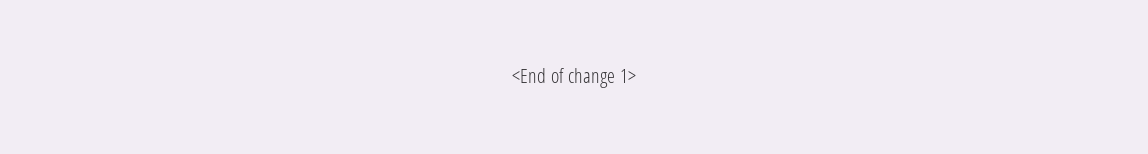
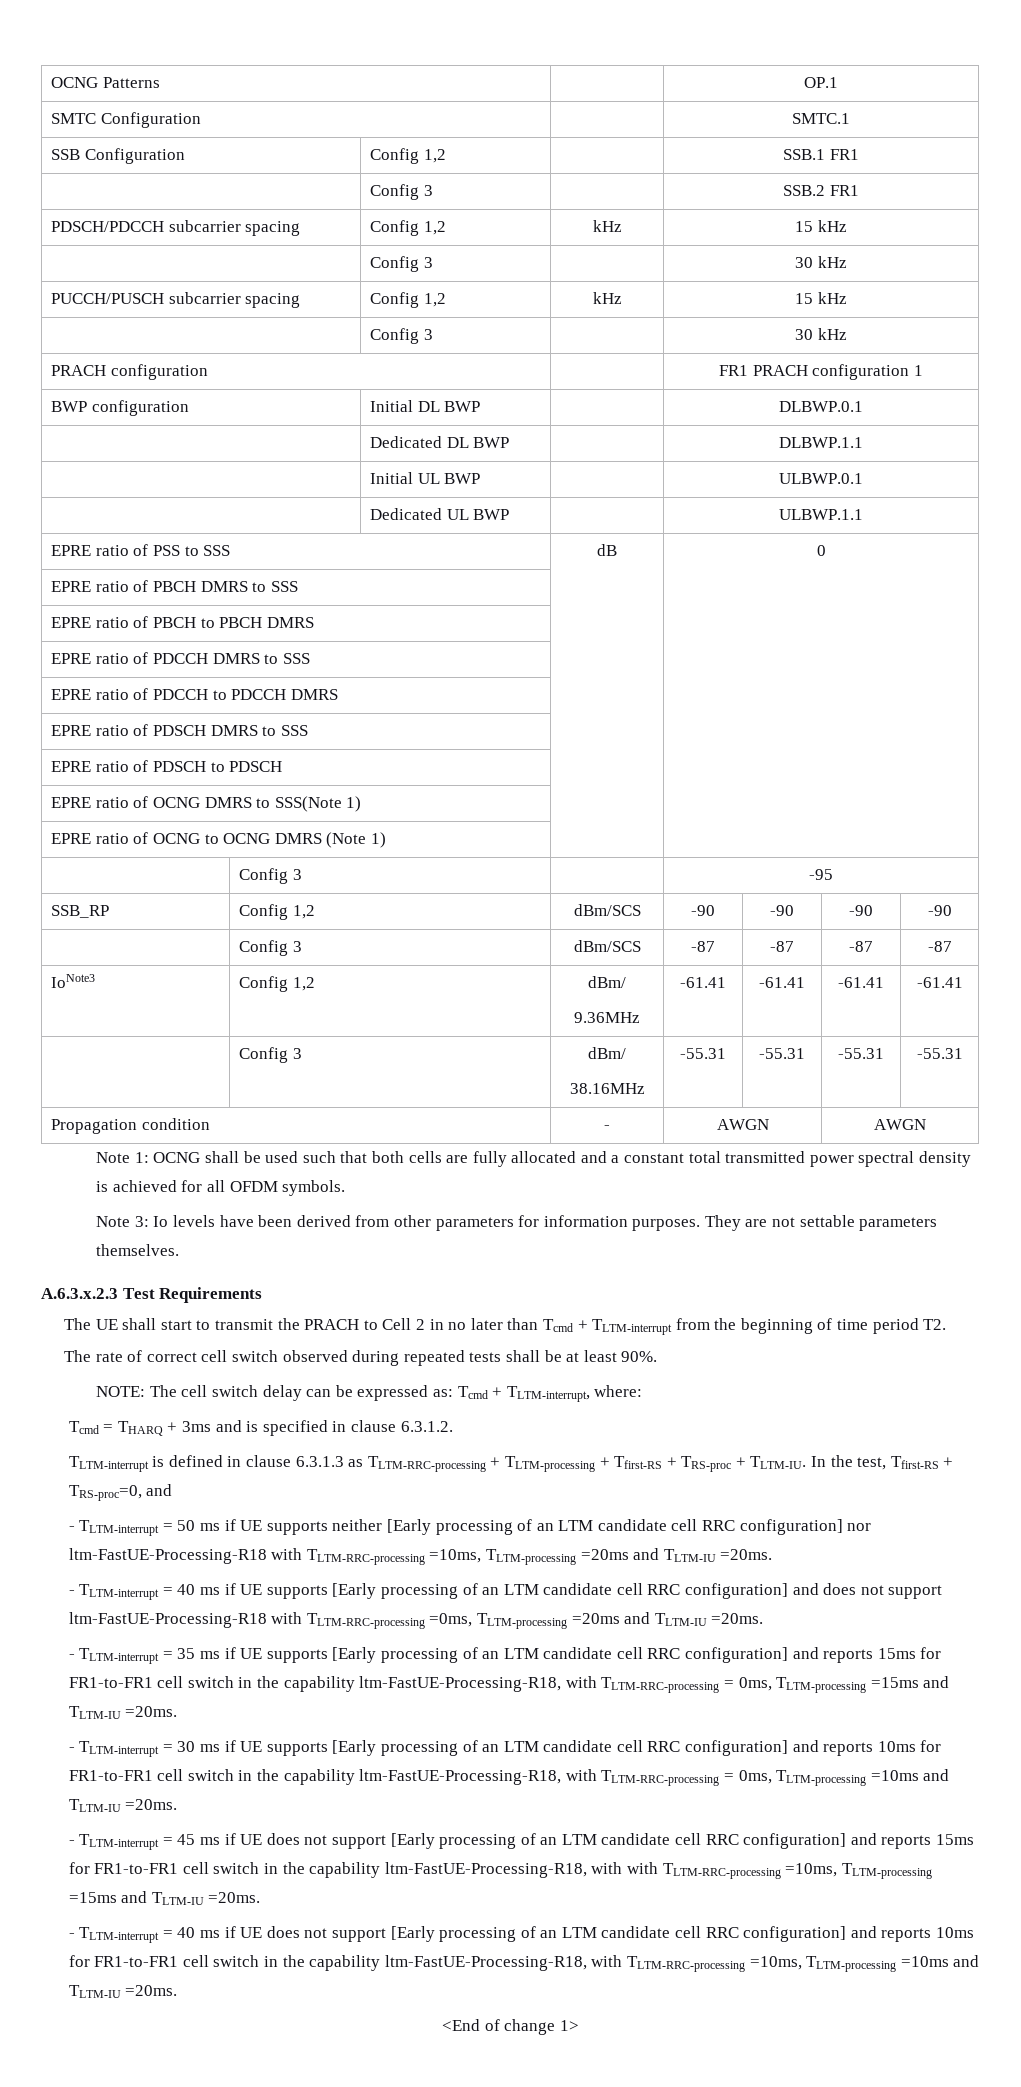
+ OCNG Patterns | | OP.1
+ SMTC Configuration | | SMTC.1
+ SSB Configuration | Config 1,2 | | SSB.1 FR1
+ | Config 3 | | SSB.2 FR1
+ PDSCH/PDCCH subcarrier spacing | Config 1,2 | kHz | 15 kHz
+ | Config 3 | | 30 kHz
+ PUCCH/PUSCH subcarrier spacing | Config 1,2 | kHz | 15 kHz
+ | Config 3 | | 30 kHz
+ PRACH configuration | | FR1 PRACH configuration 1
+ BWP configuration | Initial DL BWP | | DLBWP.0.1
+ | Dedicated DL BWP | | DLBWP.1.1
+ | Initial UL BWP | | ULBWP.0.1
+ | Dedicated UL BWP | | ULBWP.1.1
+ EPRE ratio of PSS to SSS | dB | 0
+ EPRE ratio of PBCH DMRS to SSS | |
+ EPRE ratio of PBCH to PBCH DMRS | |
+ EPRE ratio of PDCCH DMRS to SSS | |
+ EPRE ratio of PDCCH to PDCCH DMRS | |
+ EPRE ratio of PDSCH DMRS to SSS | |
+ EPRE ratio of PDSCH to PDSCH | |
+ EPRE ratio of OCNG DMRS to SSS(Note 1) | |
+ EPRE ratio of OCNG to OCNG DMRS (Note 1) | |
+ | Config 3 | | -95
+ SSB_RP | Config 1,2 | dBm/SCS | -90 | -90 | -90 | -90
+ | Config 3 | dBm/SCS | -87 | -87 | -87 | -87
+ IoNote3 | Config 1,2 | dBm/
+ 9.36MHz | -61.41 | -61.41 | -61.41 | -61.41
+ | Config 3 | dBm/
+ 38.16MHz | -55.31 | -55.31 | -55.31 | -55.31
+ Propagation condition | - | AWGN | AWGN
+ Note 1: OCNG shall be used such that both cells are fully allocated and a constant total transmitted power spectral density is achieved for all OFDM symbols.
+ Note 3: Io levels have been derived from other parameters for information purposes. They are not settable parameters themselves.
+ A.6.3.x.2.3 Test Requirements
+ The UE shall start to transmit the PRACH to Cell 2 in no later than Tcmd + TLTM-interrupt from the beginning of time period T2.
+ The rate of correct cell switch observed during repeated tests shall be at least 90%.
+ NOTE: The cell switch delay can be expressed as: Tcmd + TLTM-interrupt, where:
+ Tcmd = THARQ + 3ms and is specified in clause 6.3.1.2.
+ TLTM-interrupt is defined in clause 6.3.1.3 as TLTM-RRC-processing + TLTM-processing + Tfirst-RS + TRS-proc + TLTM-IU. In the test, Tfirst-RS + TRS-proc=0, and
+ - TLTM-interrupt = 50 ms if UE supports neither [Early processing of an LTM candidate cell RRC configuration] nor ltm-FastUE-Processing-R18 with TLTM-RRC-processing =10ms, TLTM-processing =20ms and TLTM-IU =20ms.
+ - TLTM-interrupt = 40 ms if UE supports [Early processing of an LTM candidate cell RRC configuration] and does not support ltm-FastUE-Processing-R18 with TLTM-RRC-processing =0ms, TLTM-processing =20ms and TLTM-IU =20ms.
+ - TLTM-interrupt = 35 ms if UE supports [Early processing of an LTM candidate cell RRC configuration] and reports 15ms for FR1-to-FR1 cell switch in the capability ltm-FastUE-Processing-R18, with TLTM-RRC-processing = 0ms, TLTM-processing =15ms and TLTM-IU =20ms.
+ - TLTM-interrupt = 30 ms if UE supports [Early processing of an LTM candidate cell RRC configuration] and reports 10ms for FR1-to-FR1 cell switch in the capability ltm-FastUE-Processing-R18, with TLTM-RRC-processing = 0ms, TLTM-processing =10ms and TLTM-IU =20ms.
+ - TLTM-interrupt = 45 ms if UE does not support [Early processing of an LTM candidate cell RRC configuration] and reports 15ms for FR1-to-FR1 cell switch in the capability ltm-FastUE-Processing-R18, with with TLTM-RRC-processing =10ms, TLTM-processing =15ms and TLTM-IU =20ms.
+ - TLTM-interrupt = 40 ms if UE does not support [Early processing of an LTM candidate cell RRC configuration] and reports 10ms for FR1-to-FR1 cell switch in the capability ltm-FastUE-Processing-R18, with TLTM-RRC-processing =10ms, TLTM-processing =10ms and TLTM-IU =20ms.

